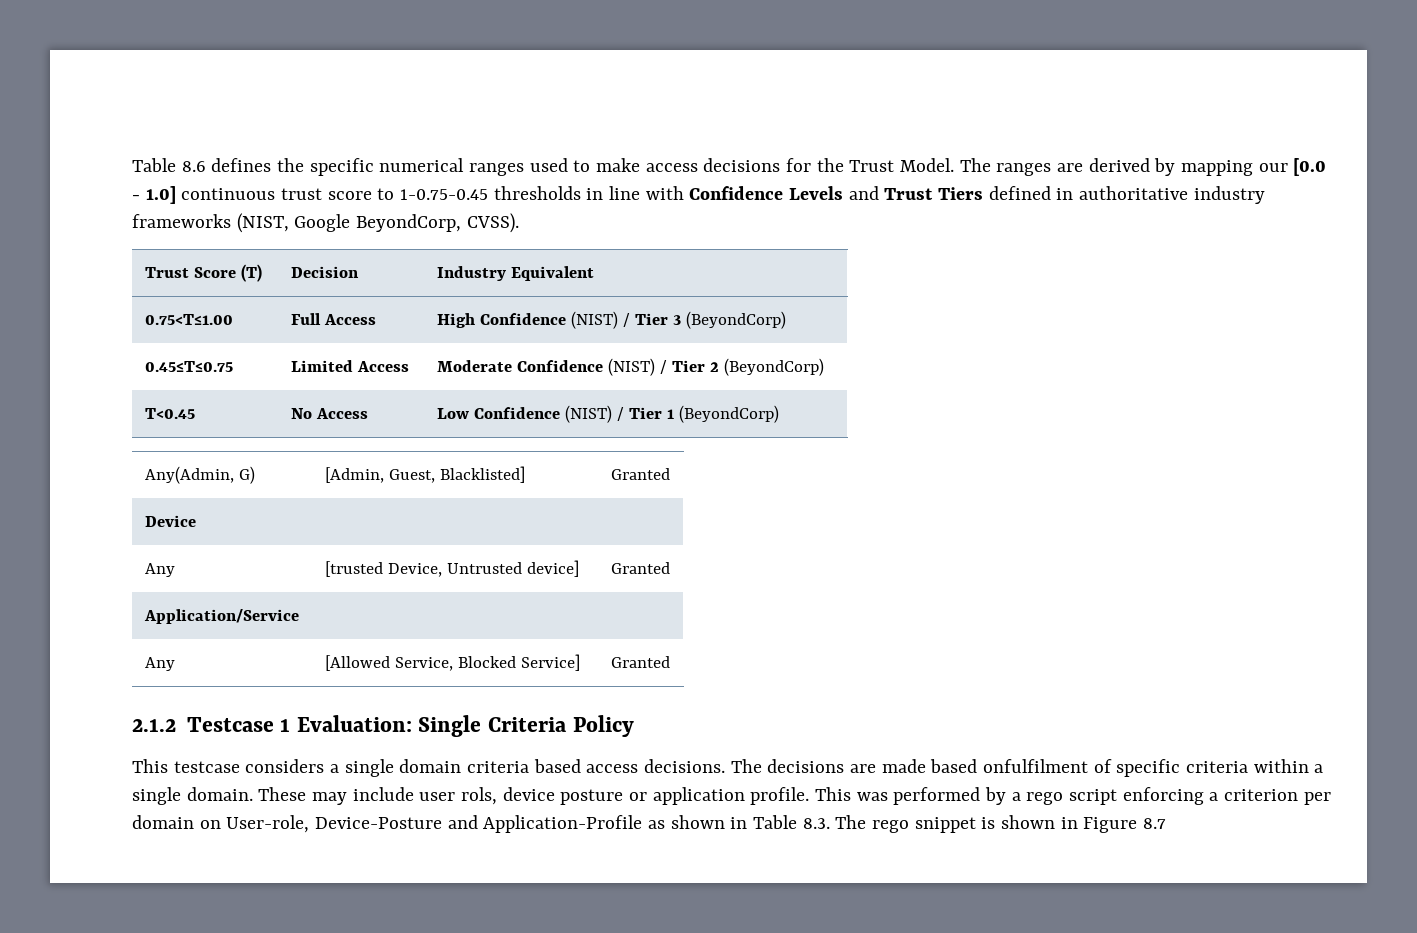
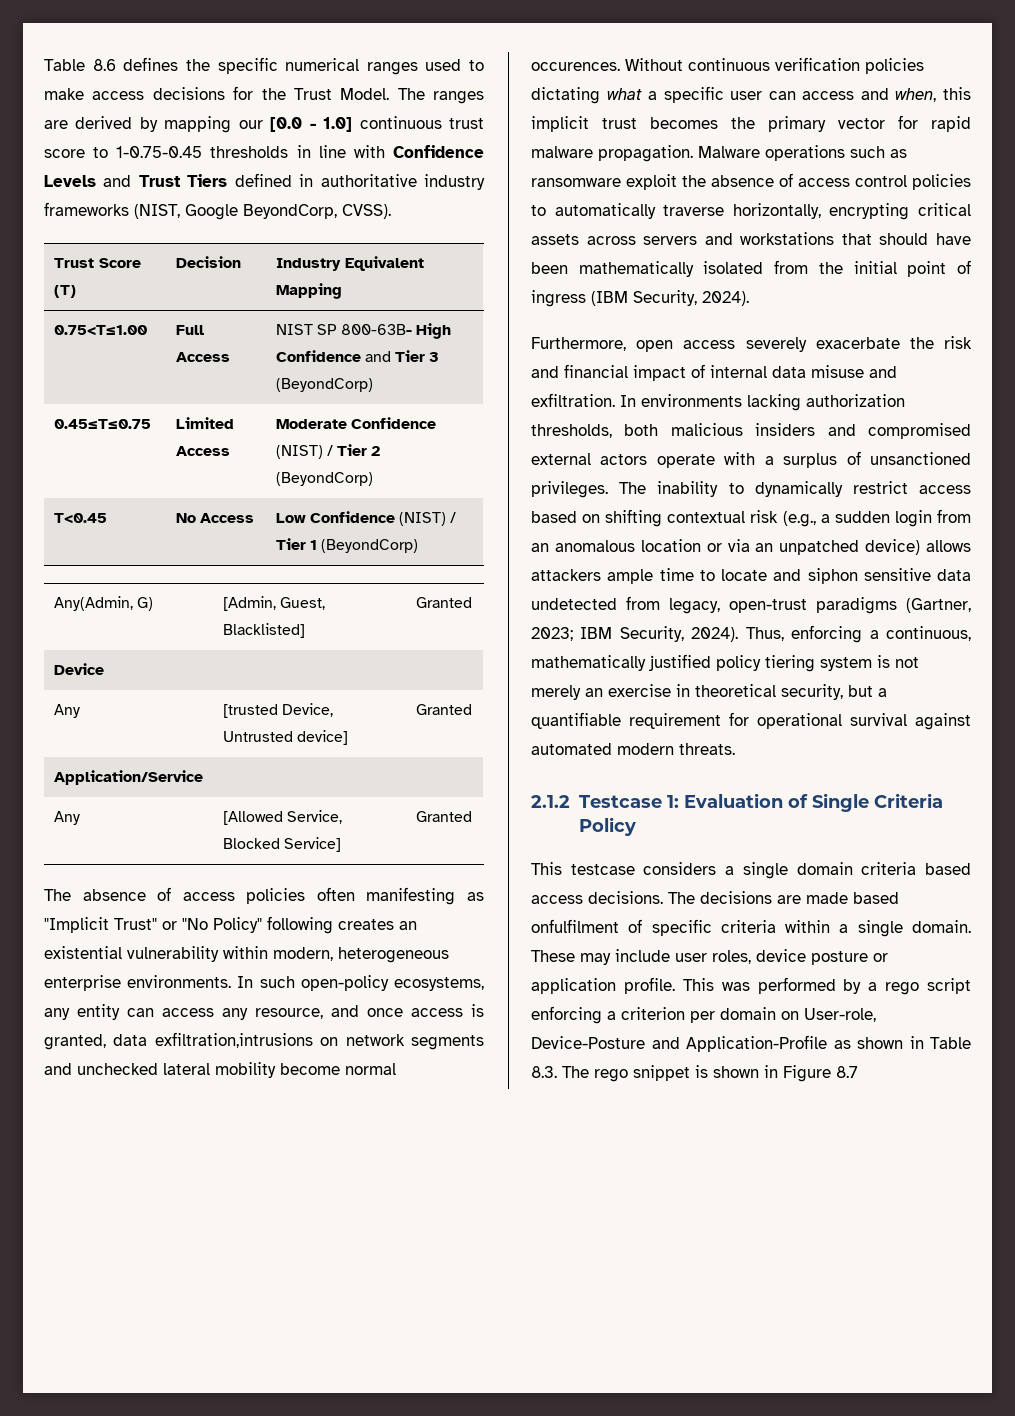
- Trust Score (T) | Decision | Industry Equivalent
+ Trust Score (T) | Decision | Industry Equivalent Mapping
- 0.75<T≤1.00 | Full Access | High Confidence (NIST) / Tier 3 (BeyondCorp)
+ 0.75<T≤1.00 | Full Access | NIST SP 800-63B- High Confidence and Tier 3 (BeyondCorp)
+ The absence of access policies often manifesting as "Implicit Trust" or "No Policy" following creates an existential vulnerability within modern, heterogeneous enterprise environments. In such open-policy ecosystems, any entity can access any resource, and once access is granted, data exfiltration,intrusions on network segments and unchecked lateral mobility become normal occurences. Without continuous verification policies dictating what a specific user can access and when, this implicit trust becomes the primary vector for rapid malware propagation. Malware operations such as ransomware exploit the absence of access control policies to automatically traverse horizontally, encrypting critical assets across servers and workstations that should have been mathematically isolated from the initial point of ingress (IBM Security, 2024).
+ Furthermore, open access severely exacerbate the risk and financial impact of internal data misuse and exfiltration. In environments lacking authorization thresholds, both malicious insiders and compromised external actors operate with a surplus of unsanctioned privileges. The inability to dynamically restrict access based on shifting contextual risk (e.g., a sudden login from an anomalous location or via an unpatched device) allows attackers ample time to locate and siphon sensitive data undetected from legacy, open-trust paradigms (Gartner, 2023; IBM Security, 2024). Thus, enforcing a continuous, mathematically justified policy tiering system is not merely an exercise in theoretical security, but a quantifiable requirement for operational survival against automated modern threats.
- 2.1.2 Testcase 1 Evaluation: Single Criteria Policy
+ 2.1.2 Testcase 1: Evaluation of Single Criteria Policy
- These may include user rols, device posture or application profile.
+ These may include user roles, device posture or application profile.

